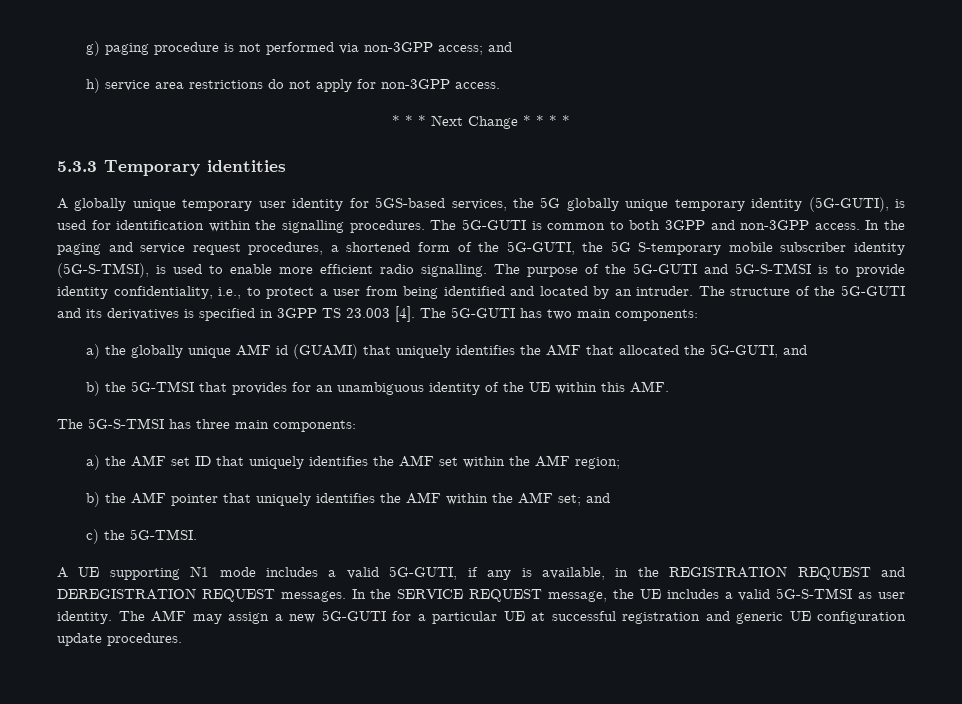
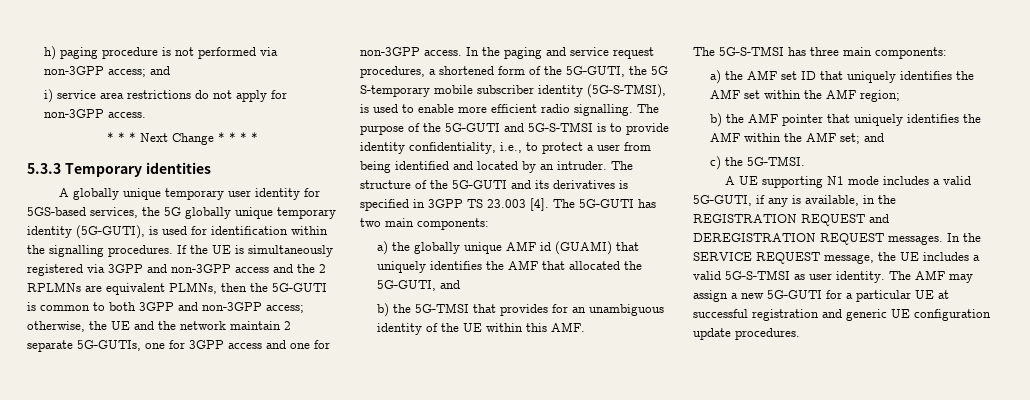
- g) paging procedure is not performed via non-3GPP access; and
+ h) paging procedure is not performed via non-3GPP access; and
- h) service area restrictions do not apply for non-3GPP access.
+ i) service area restrictions do not apply for non-3GPP access.
- The 5G-GUTI is common to both 3GPP and non-3GPP access.
+ If the UE is simultaneously registered via 3GPP and non-3GPP access and the 2 RPLMNs are equivalent PLMNs, then the 5G-GUTI is common to both 3GPP and non-3GPP access; otherwise, the UE and the network maintain 2 separate 5G-GUTIs, one for 3GPP access and one for non-3GPP access.

